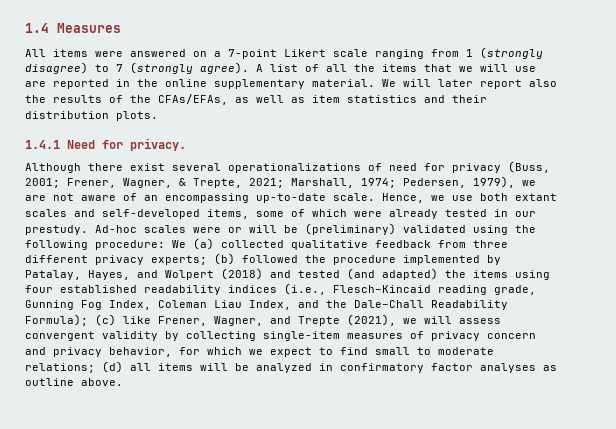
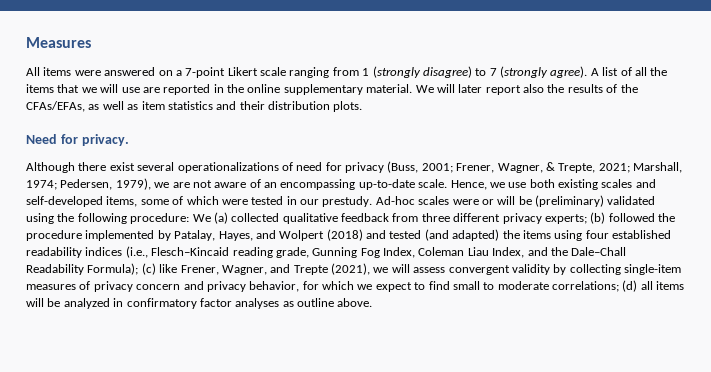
- 1.4 Measures
+ Measures
- 1.4.1 Need for privacy.
+ Need for privacy.
- Hence, we use both extant scales and self-developed items, some of which were already tested in our prestudy.
+ Hence, we use both existing scales and self-developed items, some of which were tested in our prestudy.
- (c) like Frener, Wagner, and Trepte (2021), we will assess convergent validity by collecting single-item measures of privacy concern and privacy behavior, for which we expect to find small to moderate relations;
+ (c) like Frener, Wagner, and Trepte (2021), we will assess convergent validity by collecting single-item measures of privacy concern and privacy behavior, for which we expect to find small to moderate correlations;

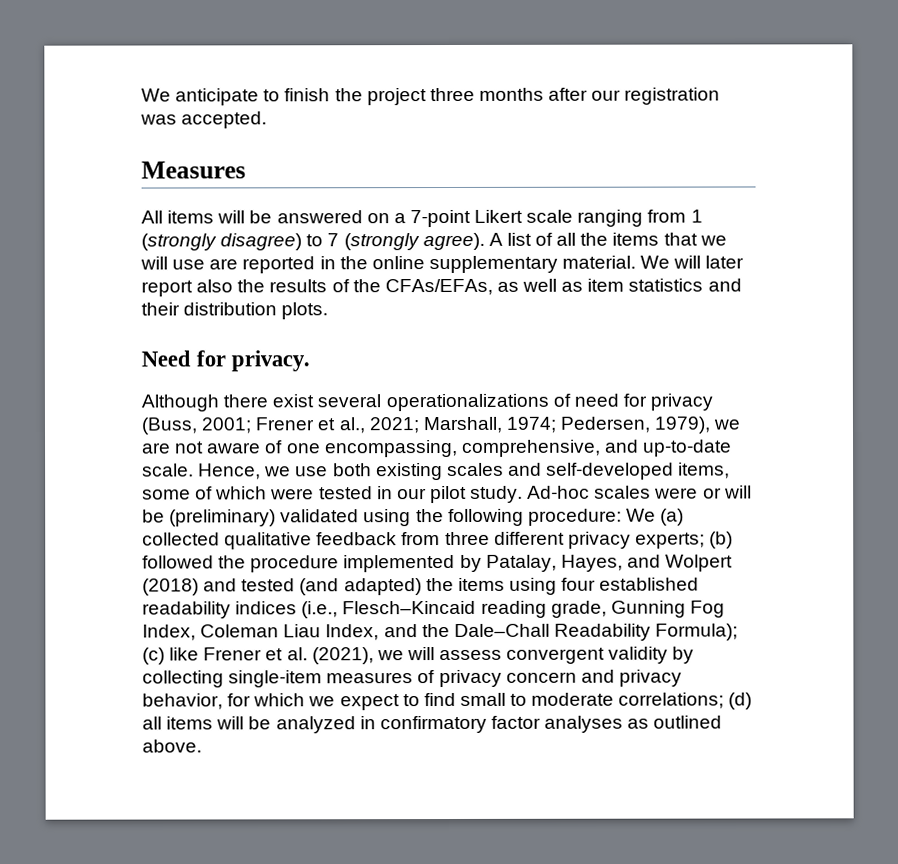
+ We anticipate to finish the project three months after our registration was accepted.
- All items were answered on a 7-point Likert scale ranging from 1 (strongly disagree) to 7 (strongly agree).
+ All items will be answered on a 7-point Likert scale ranging from 1 (strongly disagree) to 7 (strongly agree).
- Although there exist several operationalizations of need for privacy (Buss, 2001; Frener, Wagner, & Trepte, 2021; Marshall, 1974; Pedersen, 1979), we are not aware of an encompassing up-to-date scale.
+ Although there exist several operationalizations of need for privacy (Buss, 2001; Frener et al., 2021; Marshall, 1974; Pedersen, 1979), we are not aware of one encompassing, comprehensive, and up-to-date scale.
- Hence, we use both existing scales and self-developed items, some of which were tested in our prestudy.
+ Hence, we use both existing scales and self-developed items, some of which were tested in our pilot study.
- (c) like Frener, Wagner, and Trepte (2021), we will assess convergent validity by collecting single-item measures of privacy concern and privacy behavior, for which we expect to find small to moderate correlations;
+ (c) like Frener et al. (2021), we will assess convergent validity by collecting single-item measures of privacy concern and privacy behavior, for which we expect to find small to moderate correlations;
- (d) all items will be analyzed in confirmatory factor analyses as outline above.
+ (d) all items will be analyzed in confirmatory factor analyses as outlined above.

